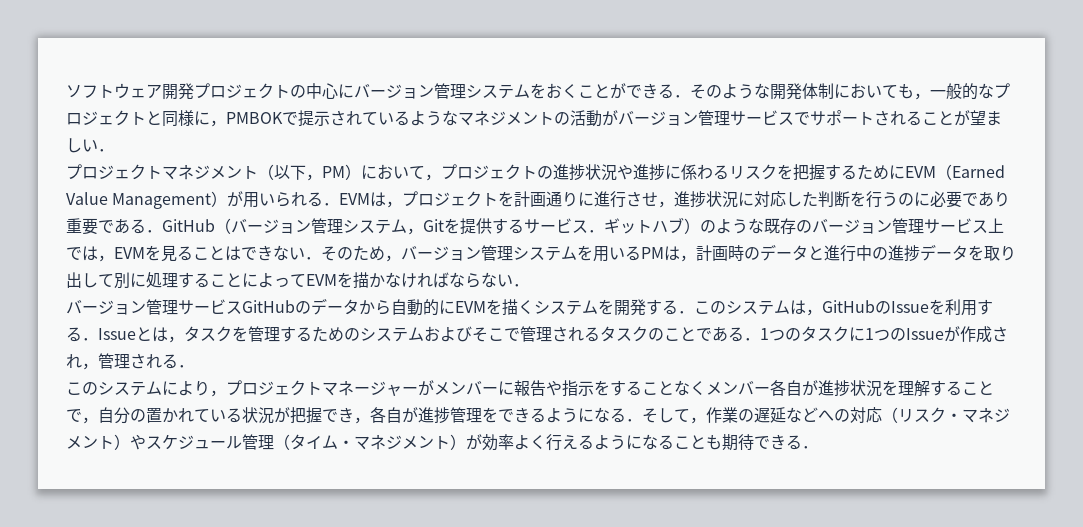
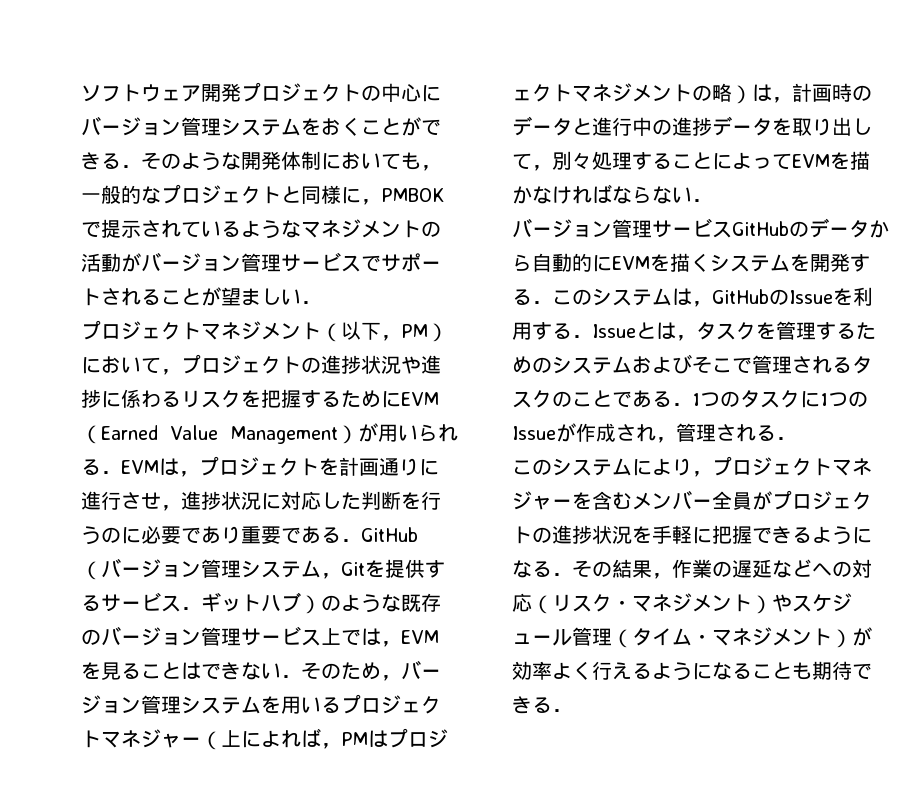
- プロジェクトマネジメント（以下，PM）において，プロジェクトの進捗状況や進捗に係わるリスクを把握するためにEVM（Earned Value Management）が用いられる．EVMは，プロジェクトを計画通りに進行させ，進捗状況に対応した判断を行うのに必要であり重要である．GitHub（バージョン管理システム，Gitを提供するサービス．ギットハブ）のような既存のバージョン管理サービス上では，EVMを見ることはできない．そのため，バージョン管理システムを用いるPMは，計画時のデータと進行中の進捗データを取り出して別に処理することによってEVMを描かなければならない．
+ プロジェクトマネジメント（以下，PM）において，プロジェクトの進捗状況や進捗に係わるリスクを把握するためにEVM（Earned Value Management）が用いられる．EVMは，プロジェクトを計画通りに進行させ，進捗状況に対応した判断を行うのに必要であり重要である．GitHub（バージョン管理システム，Gitを提供するサービス．ギットハブ）のような既存のバージョン管理サービス上では，EVMを見ることはできない．そのため，バージョン管理システムを用いるプロジェクトマネジャー（上によれば，PMはプロジェクトマネジメントの略）は，計画時のデータと進行中の進捗データを取り出して，別々処理することによってEVMを描かなければならない．
- このシステムにより，プロジェクトマネージャーがメンバーに報告や指示をすることなくメンバー各自が進捗状況を理解することで，自分の置かれている状況が把握でき，各自が進捗管理をできるようになる．そして，作業の遅延などへの対応（リスク・マネジメント）やスケジュール管理（タイム・マネジメント）が効率よく行えるようになることも期待できる．
+ このシステムにより，プロジェクトマネジャーを含むメンバー全員がプロジェクトの進捗状況を手軽に把握できるようになる．その結果，作業の遅延などへの対応（リスク・マネジメント）やスケジュール管理（タイム・マネジメント）が効率よく行えるようになることも期待できる．

